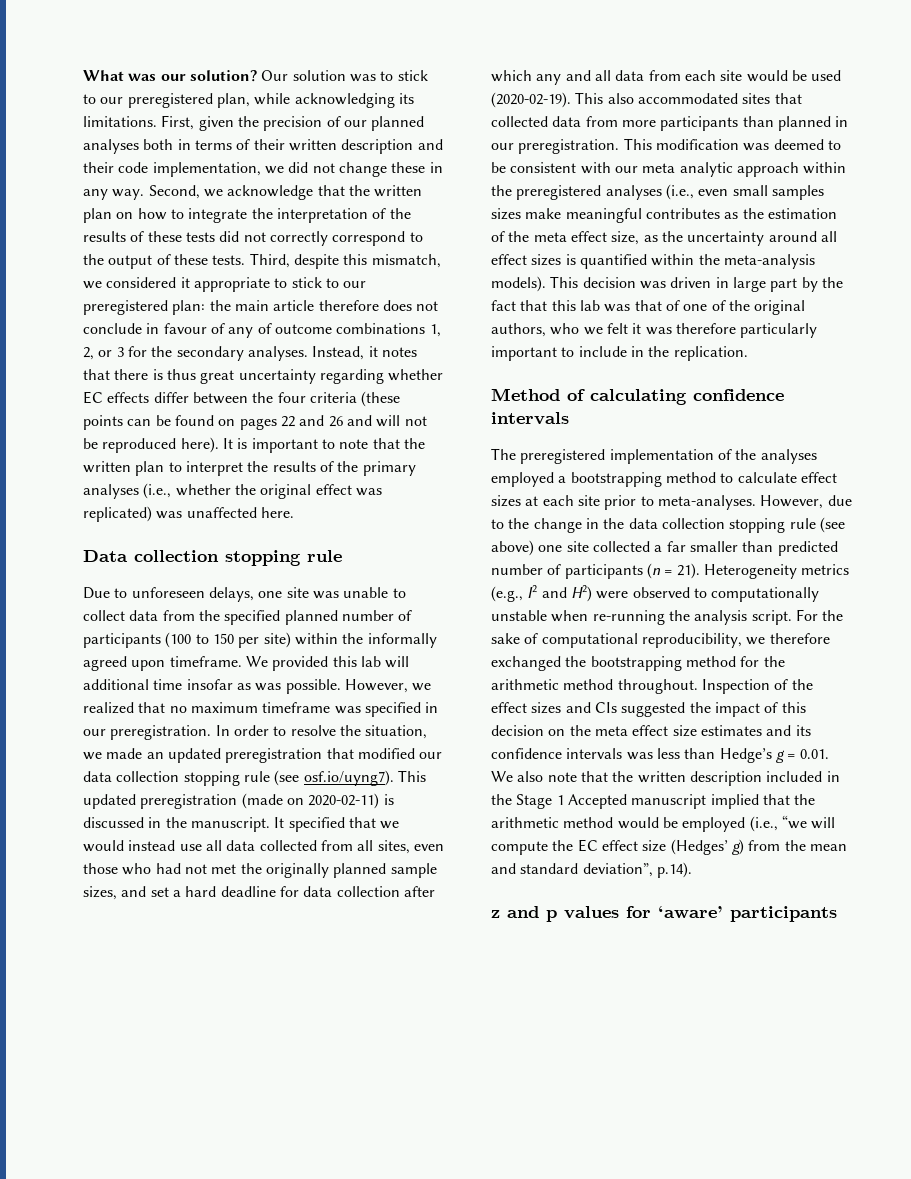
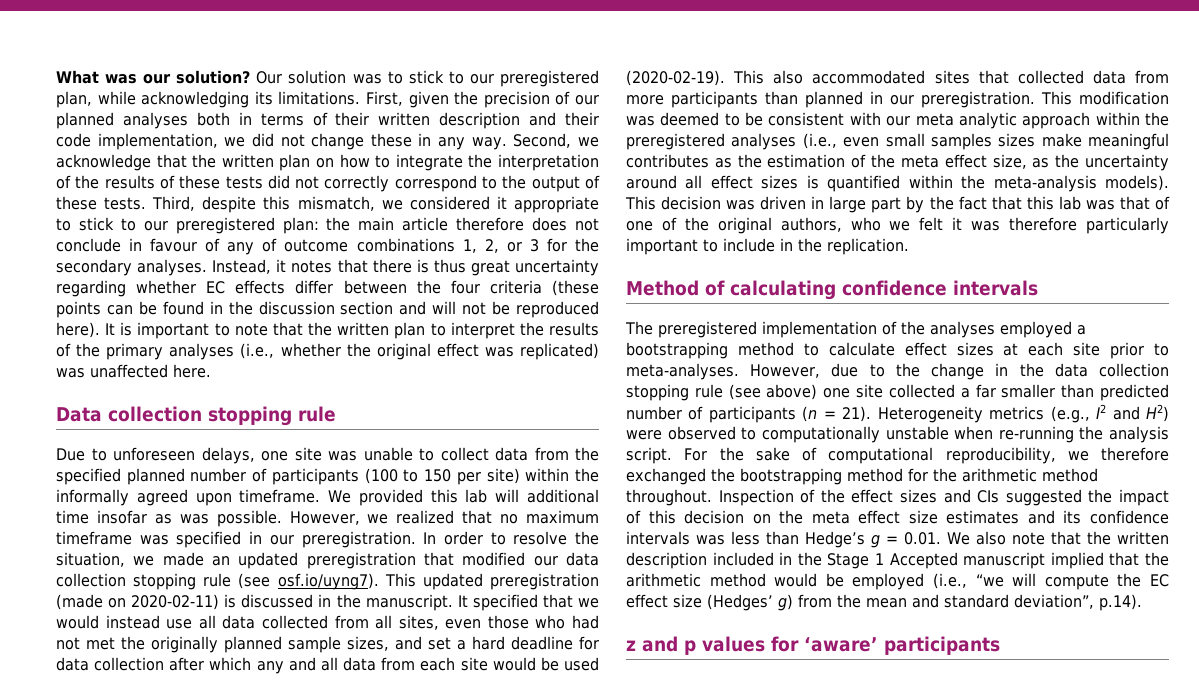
- Instead, it notes that there is thus great uncertainty regarding whether EC effects differ between the four criteria (these points can be found on pages 22 and 26 and will not be reproduced here).
+ Instead, it notes that there is thus great uncertainty regarding whether EC effects differ between the four criteria (these points can be found in the discussion section and will not be reproduced here).

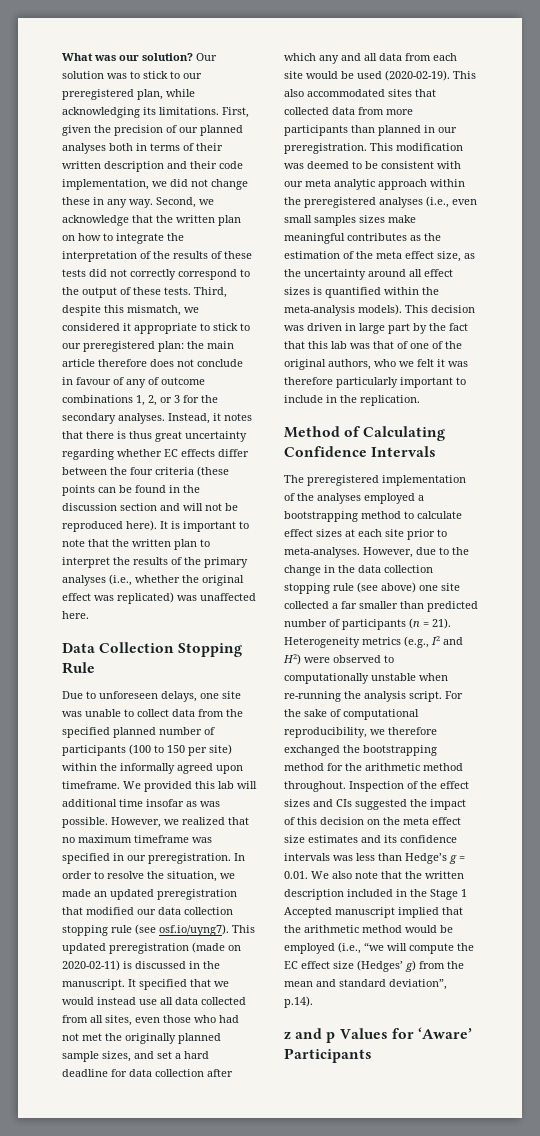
- Data collection stopping rule
+ Data Collection Stopping Rule
- Method of calculating confidence intervals
+ Method of Calculating Confidence Intervals
- z and p values for ‘aware’ participants
+ z and p Values for ‘Aware’ Participants

